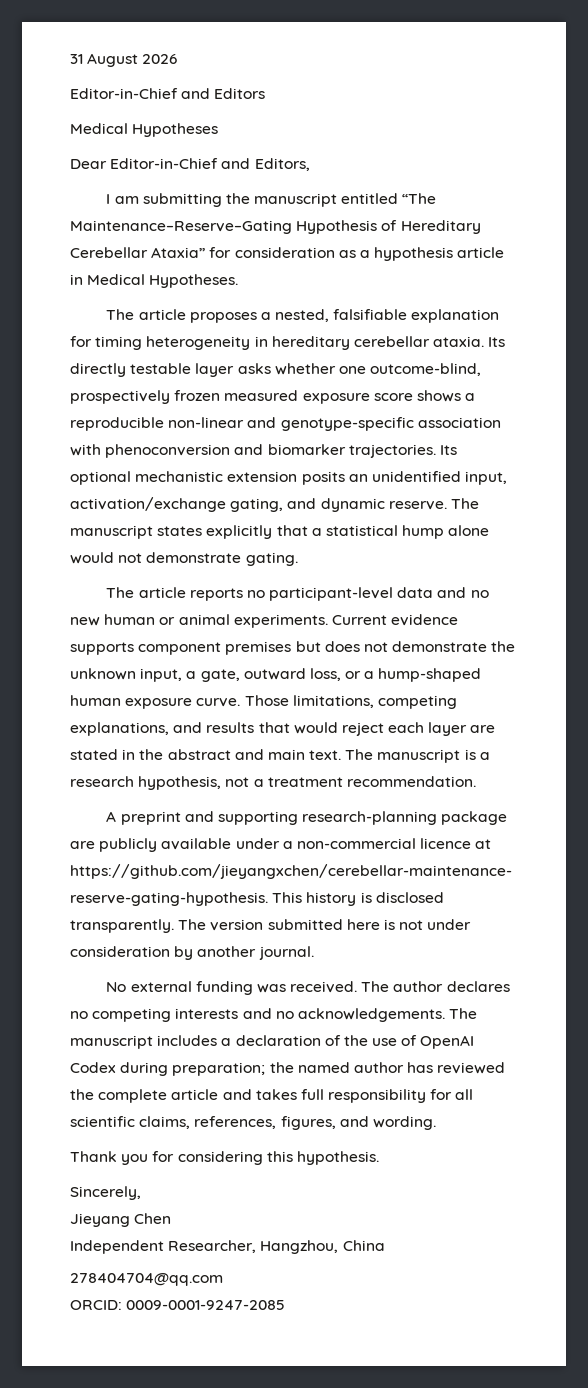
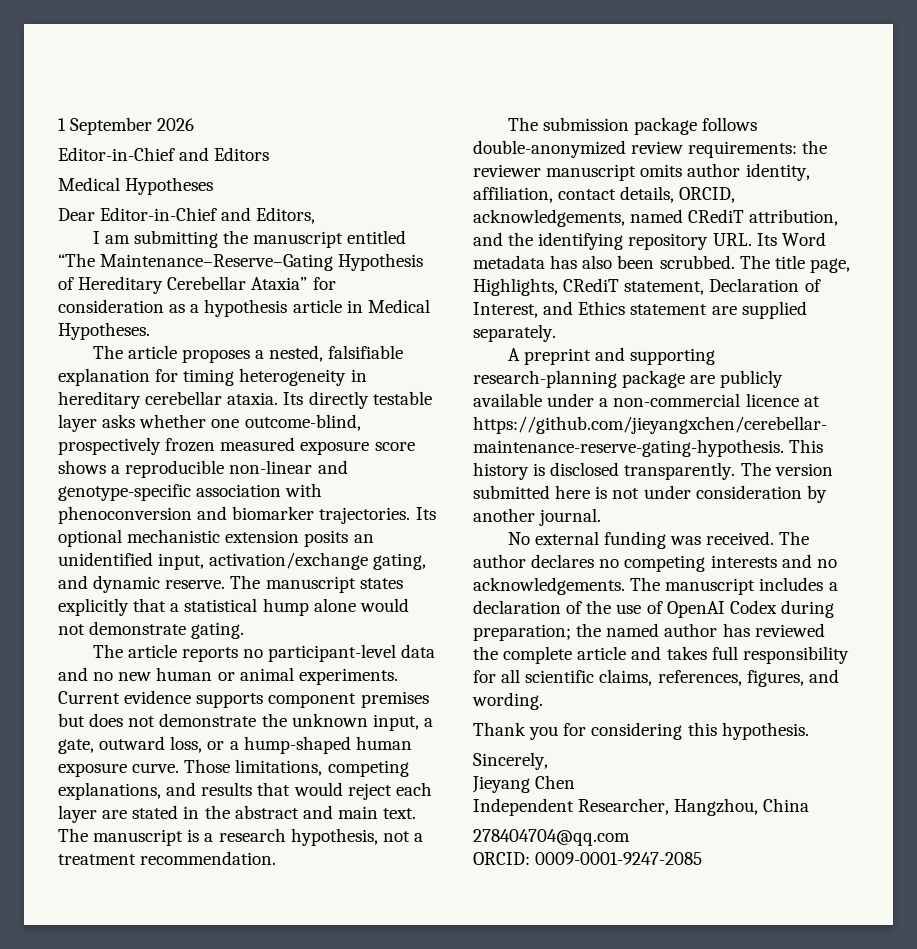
- 31 August 2026
+ 1 September 2026
+ The submission package follows double-anonymized review requirements: the reviewer manuscript omits author identity, affiliation, contact details, ORCID, acknowledgements, named CRediT attribution, and the identifying repository URL. Its Word metadata has also been scrubbed. The title page, Highlights, CRediT statement, Declaration of Interest, and Ethics statement are supplied separately.

